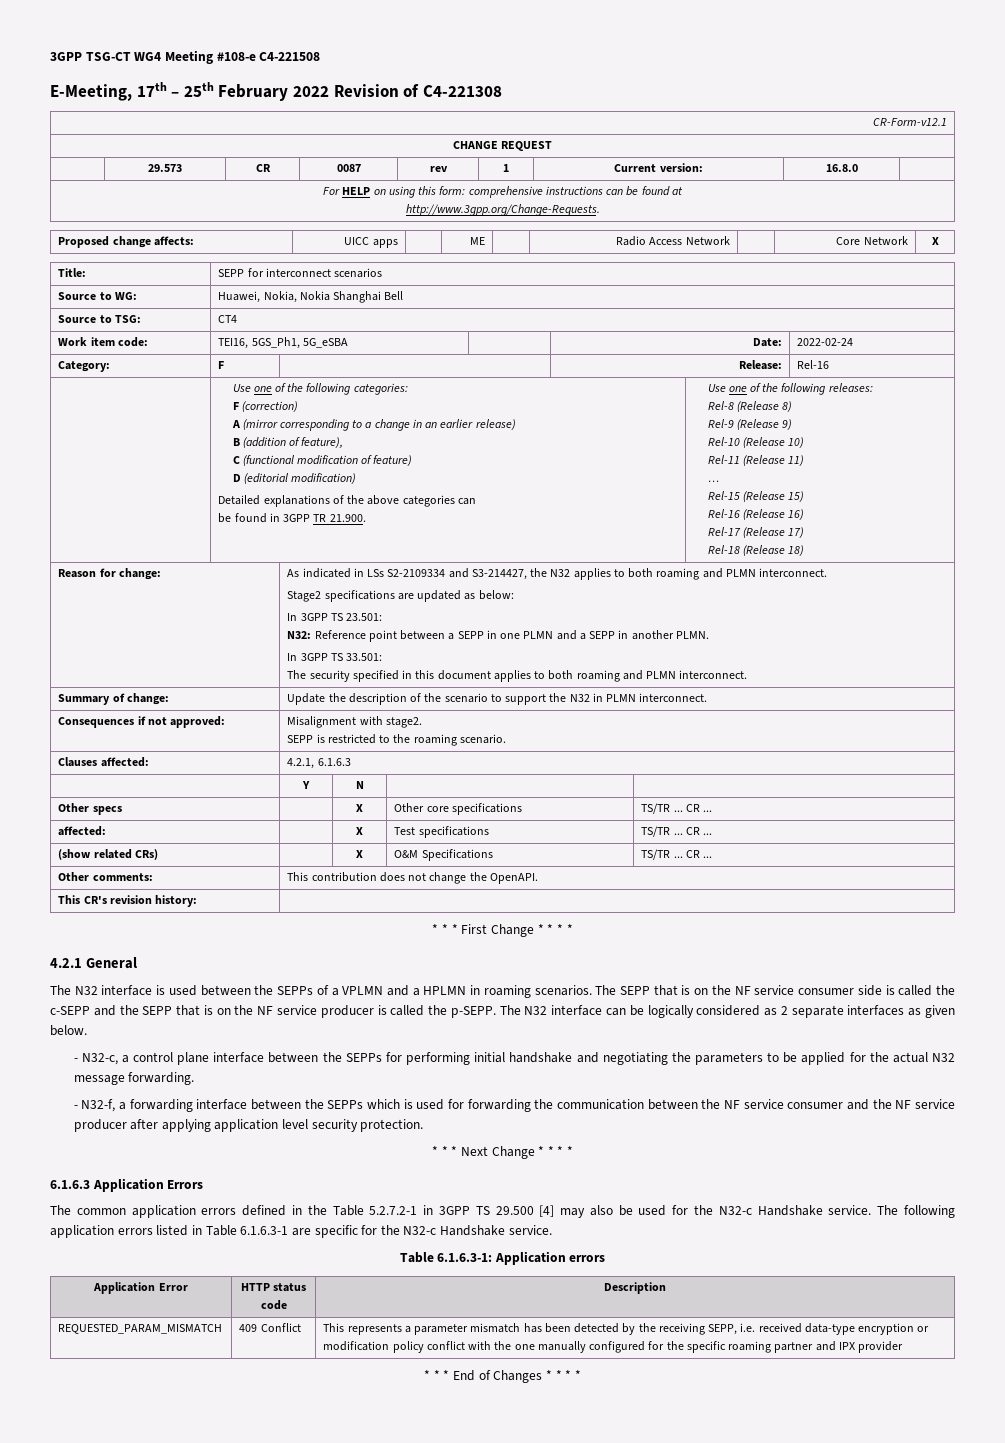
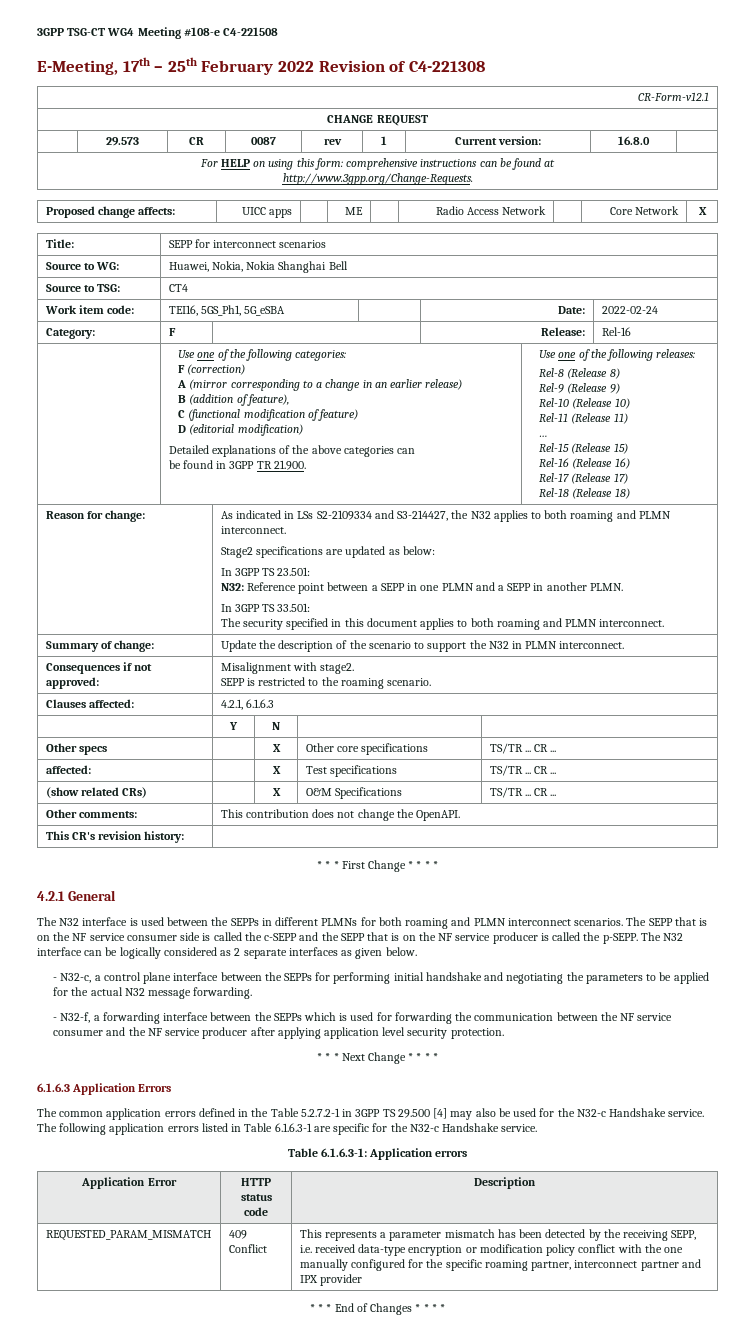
- The N32 interface is used between the SEPPs of a VPLMN and a HPLMN in roaming scenarios.
+ The N32 interface is used between the SEPPs in different PLMNs for both roaming and PLMN interconnect scenarios.
- REQUESTED_PARAM_MISMATCH | 409 Conflict | This represents a parameter mismatch has been detected by the receiving SEPP, i.e. received data-type encryption or modification policy conflict with the one manually configured for the specific roaming partner and IPX provider
+ REQUESTED_PARAM_MISMATCH | 409 Conflict | This represents a parameter mismatch has been detected by the receiving SEPP, i.e. received data-type encryption or modification policy conflict with the one manually configured for the specific roaming partner, interconnect partner and IPX provider

